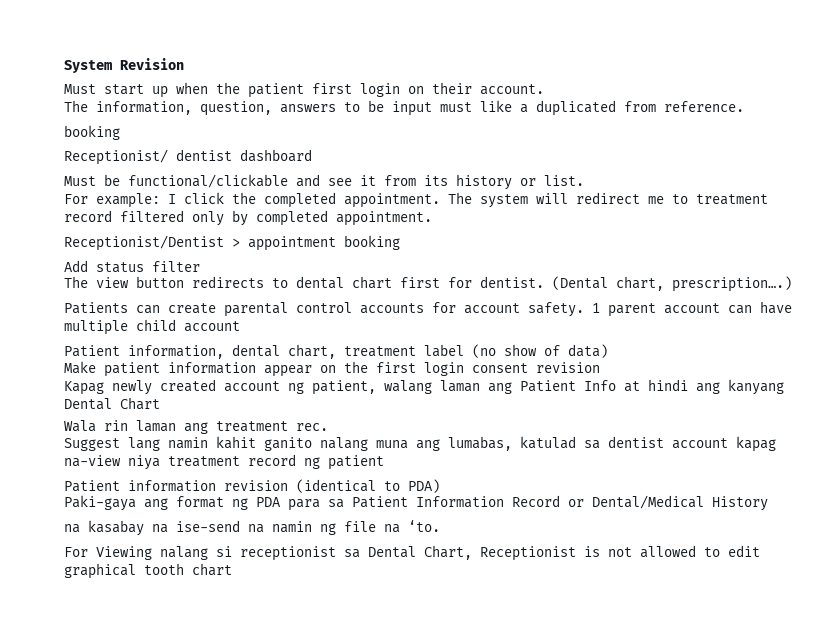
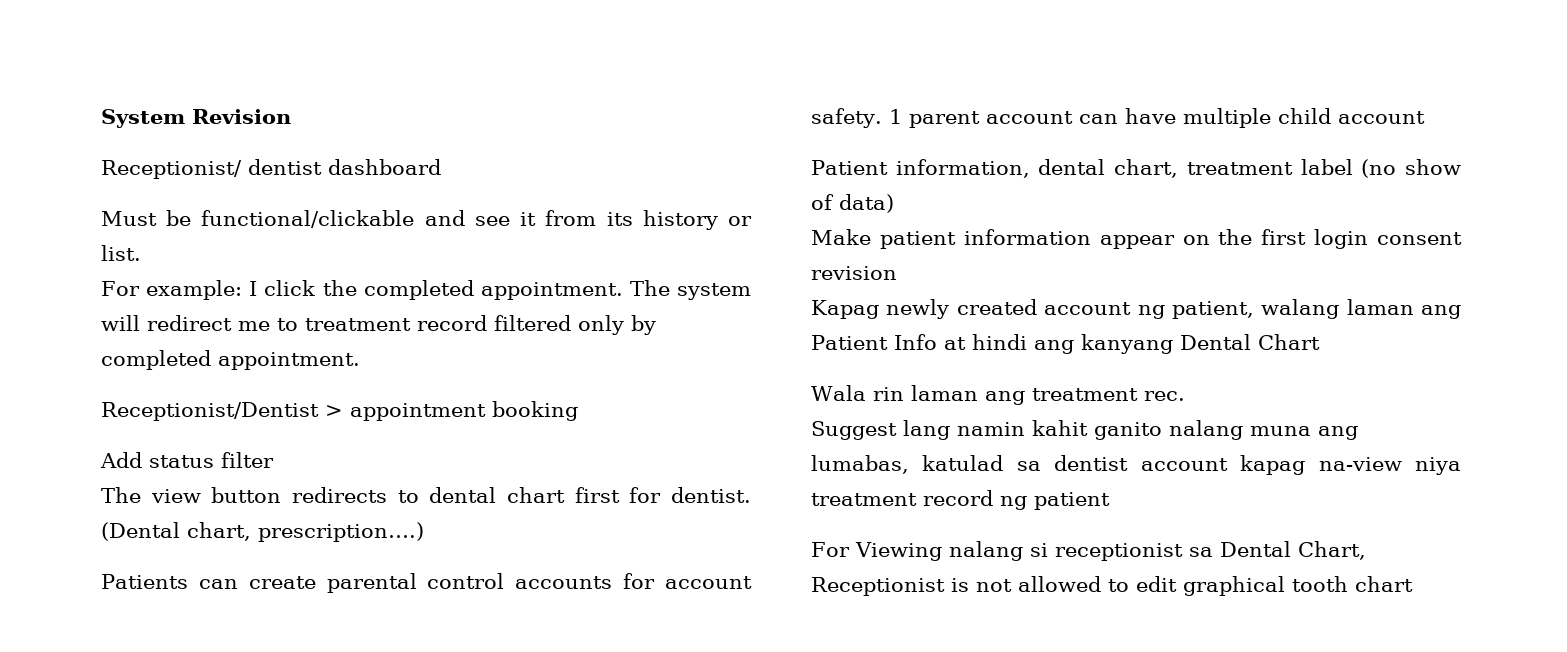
- Must start up when the patient first login on their account.
- The information, question, answers to be input must like a duplicated from reference.
- booking
- Patient information revision (identical to PDA)
- Paki-gaya ang format ng PDA para sa Patient Information Record or Dental/Medical History
- na kasabay na ise-send na namin ng file na ‘to.

